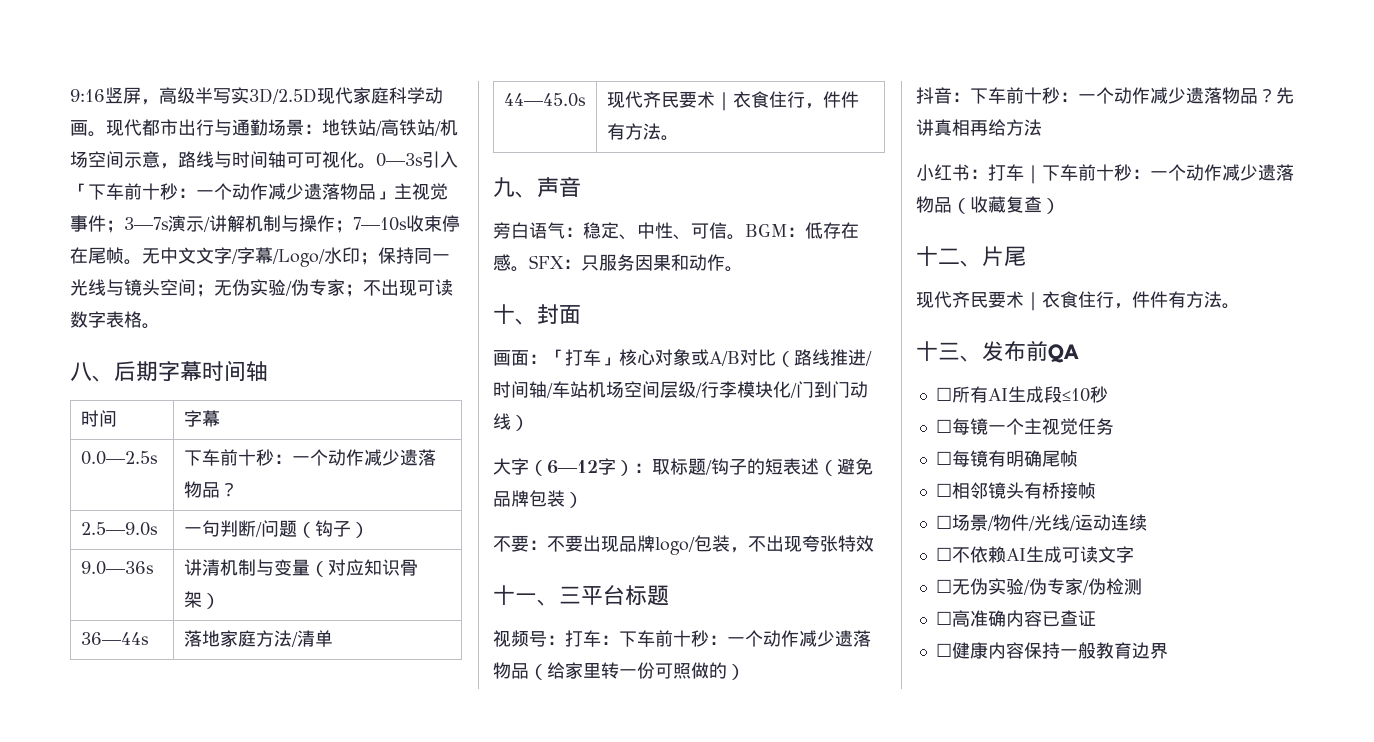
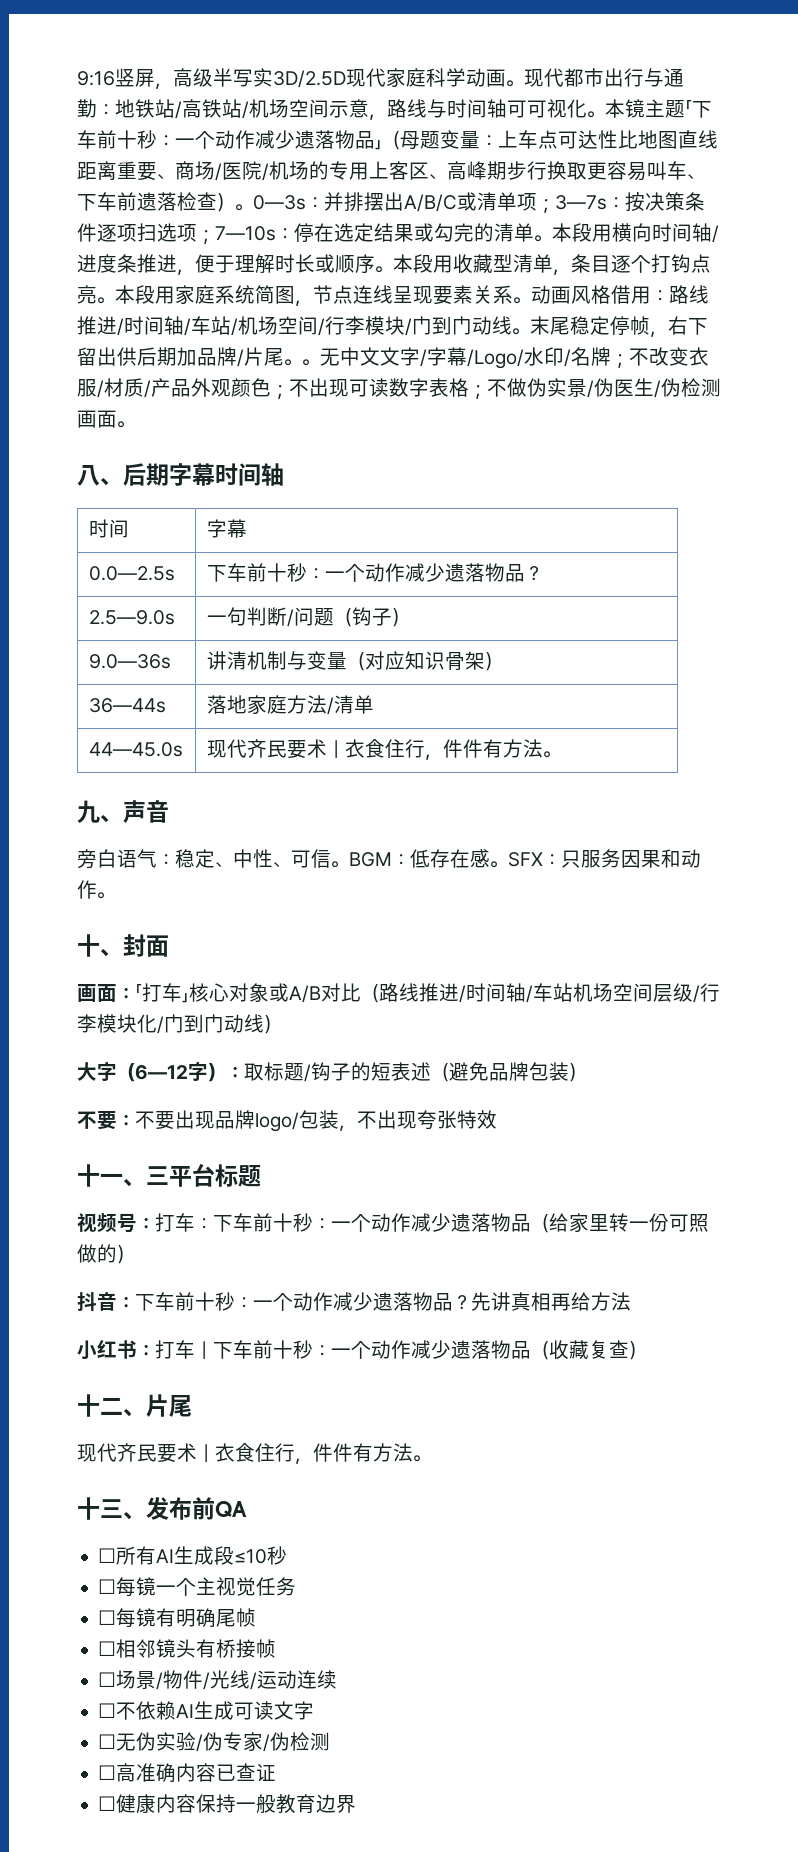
- 现代都市出行与通勤场景：地铁站/高铁站/机场空间示意，路线与时间轴可可视化。
+ 现代都市出行与通勤：地铁站/高铁站/机场空间示意，路线与时间轴可可视化。
- 0—3s引入「下车前十秒：一个动作减少遗落物品」主视觉事件；3—7s演示/讲解机制与操作；7—10s收束停在尾帧。
+ 本镜主题「下车前十秒：一个动作减少遗落物品」（母题变量：上车点可达性比地图直线距离重要、商场/医院/机场的专用上客区、高峰期步行换取更容易叫车、下车前遗落检查）。0—3s：并排摆出A/B/C或清单项；3—7s：按决策条件逐项扫选项；7—10s：停在选定结果或勾完的清单。本段用横向时间轴/进度条推进，便于理解时长或顺序。本段用收藏型清单，条目逐个打钩点亮。本段用家庭系统简图，节点连线呈现要素关系。动画风格借用：路线推进/时间轴/车站/机场空间/行李模块/门到门动线。末尾稳定停帧，右下留出供后期加品牌/片尾。。
- 无中文文字/字幕/Logo/水印；保持同一光线与镜头空间；无伪实验/伪专家；不出现可读数字表格。
+ 无中文文字/字幕/Logo/水印/名牌；不改变衣服/材质/产品外观颜色；不出现可读数字表格；不做伪实景/伪医生/伪检测画面。

